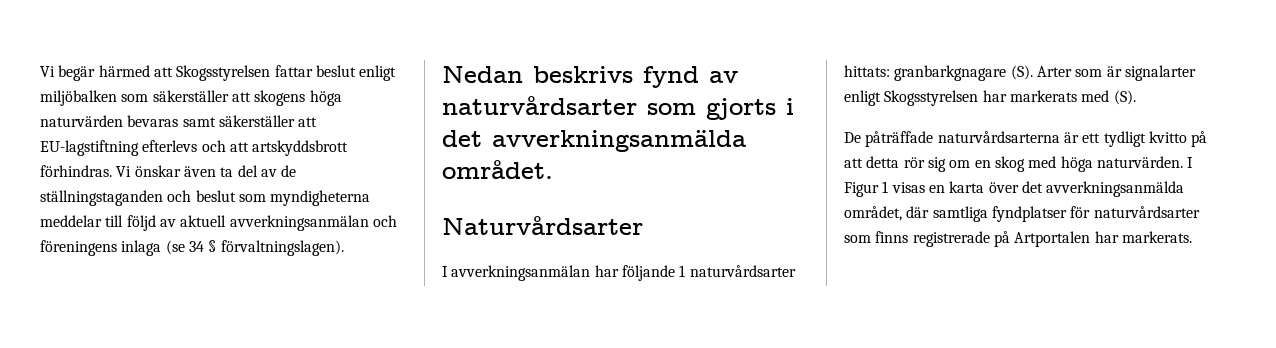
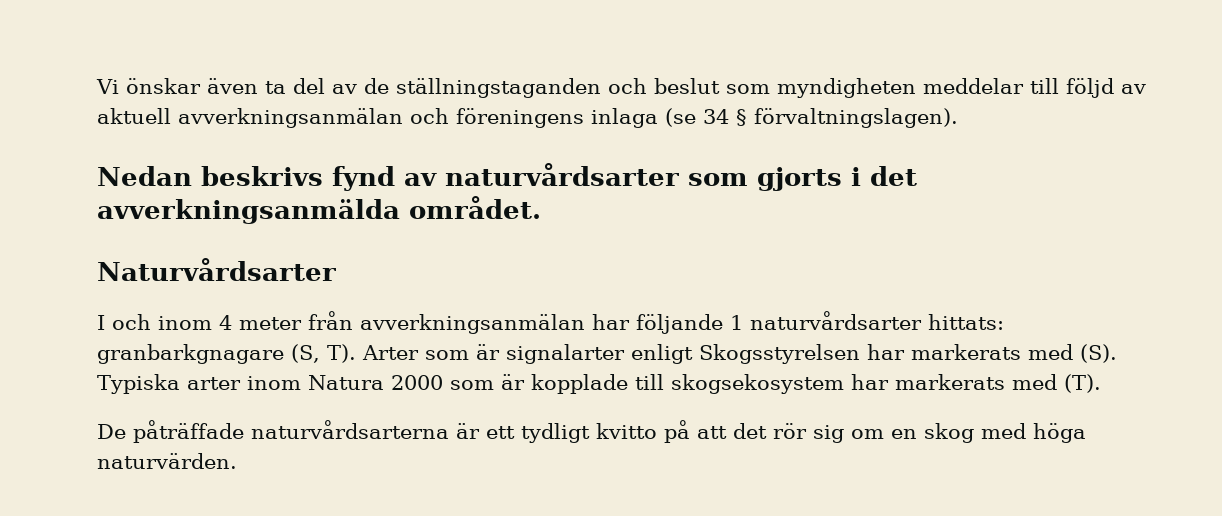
- Vi begär härmed att Skogsstyrelsen fattar beslut enligt miljöbalken som säkerställer att skogens höga naturvärden bevaras samt säkerställer att EU-lagstiftning efterlevs och att artskyddsbrott förhindras. Vi önskar även ta del av de ställningstaganden och beslut som myndigheterna meddelar till följd av aktuell avverkningsanmälan och föreningens inlaga (se 34 § förvaltningslagen).
+ Vi önskar även ta del av de ställningstaganden och beslut som myndigheten meddelar till följd av aktuell avverkningsanmälan och föreningens inlaga (se 34 § förvaltningslagen).
- I avverkningsanmälan har följande 1 naturvårdsarter hittats: granbarkgnagare (S). Arter som är signalarter enligt Skogsstyrelsen har markerats med (S).
+ I och inom 4 meter från avverkningsanmälan har följande 1 naturvårdsarter hittats: granbarkgnagare (S, T). Arter som är signalarter enligt Skogsstyrelsen har markerats med (S). Typiska arter inom Natura 2000 som är kopplade till skogsekosystem har markerats med (T).
- De påträffade naturvårdsarterna är ett tydligt kvitto på att detta rör sig om en skog med höga naturvärden. I Figur 1 visas en karta över det avverkningsanmälda området, där samtliga fyndplatser för naturvårdsarter som finns registrerade på Artportalen har markerats.
+ De påträffade naturvårdsarterna är ett tydligt kvitto på att det rör sig om en skog med höga naturvärden.

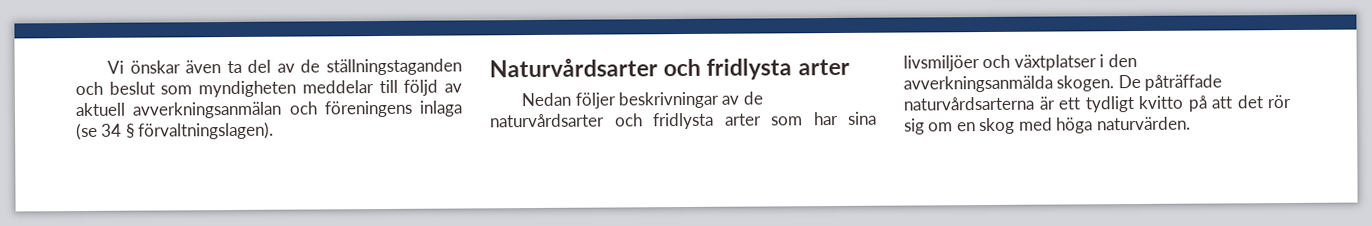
- Nedan beskrivs fynd av naturvårdsarter som gjorts i det avverkningsanmälda området.
- Naturvårdsarter
- I och inom 4 meter från avverkningsanmälan har följande 1 naturvårdsarter hittats: granbarkgnagare (S, T). Arter som är signalarter enligt Skogsstyrelsen har markerats med (S). Typiska arter inom Natura 2000 som är kopplade till skogsekosystem har markerats med (T).
- De påträffade naturvårdsarterna är ett tydligt kvitto på att det rör sig om en skog med höga naturvärden.
+ Naturvårdsarter och fridlysta arter
+ Nedan följer beskrivningar av de naturvårdsarter och fridlysta arter som har sina livsmiljöer och växtplatser i den avverkningsanmälda skogen. De påträffade naturvårdsarterna är ett tydligt kvitto på att det rör sig om en skog med höga naturvärden.

